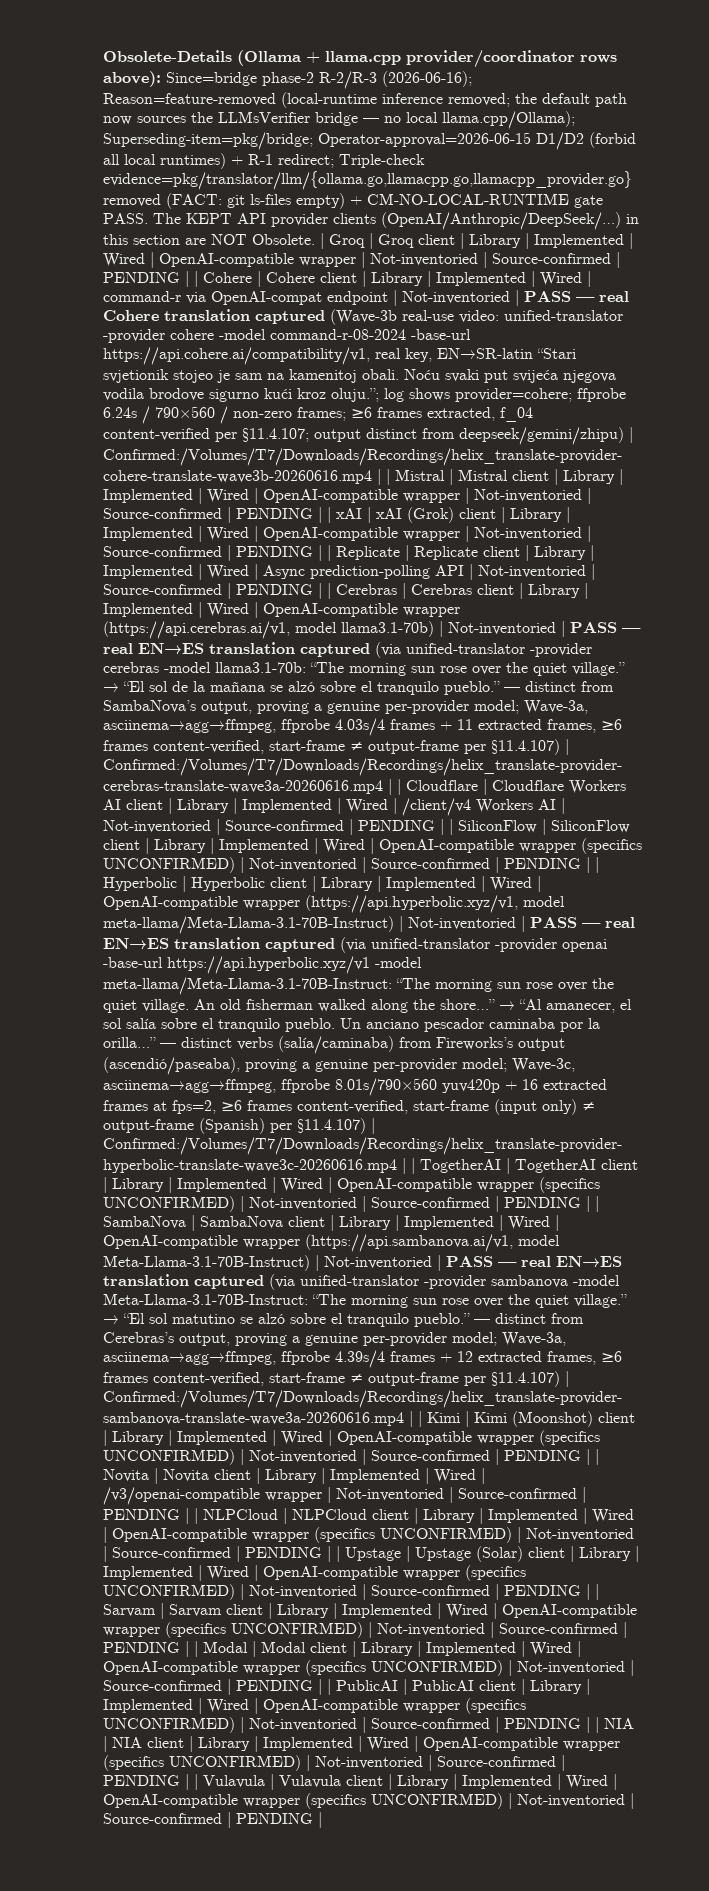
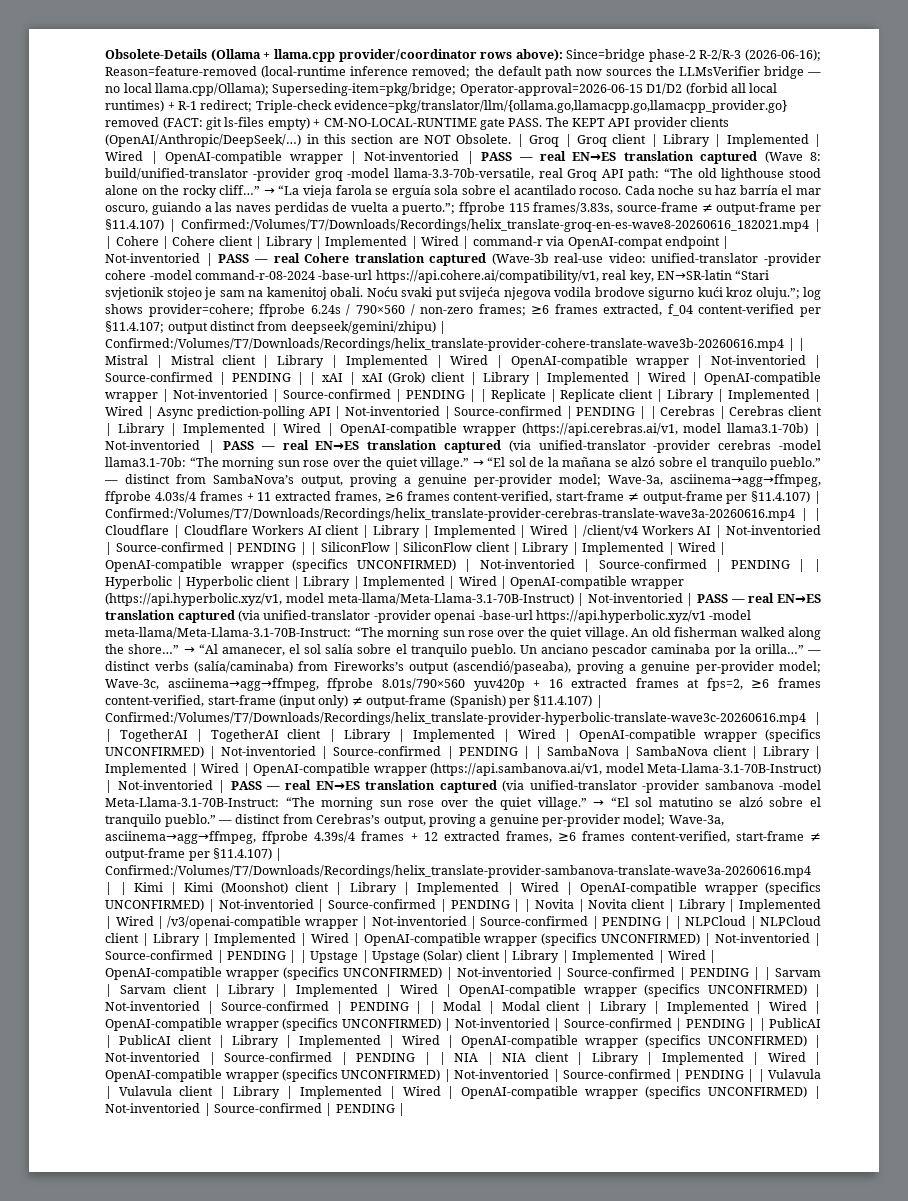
- | Groq | Groq client | Library | Implemented | Wired | OpenAI-compatible wrapper | Not-inventoried | Source-confirmed | PENDING | | Cohere | Cohere client | Library | Implemented | Wired | command-r via OpenAI-compat endpoint | Not-inventoried | PASS — real Cohere translation captured (Wave-3b real-use video: unified-translator -provider cohere -model command-r-08-2024 -base-url https://api.cohere.ai/compatibility/v1, real key, EN→SR-latin “Stari svjetionik stojeo je sam na kamenitoj obali.
+ | Groq | Groq client | Library | Implemented | Wired | OpenAI-compatible wrapper | Not-inventoried | PASS — real EN→ES translation captured (Wave 8: build/unified-translator -provider groq -model llama-3.3-70b-versatile, real Groq API path: “The old lighthouse stood alone on the rocky cliff…” → “La vieja farola se erguía sola sobre el acantilado rocoso. Cada noche su haz barría el mar oscuro, guiando a las naves perdidas de vuelta a puerto.”; ffprobe 115 frames/3.83s, source-frame ≠ output-frame per §11.4.107) | Confirmed:/Volumes/T7/Downloads/Recordings/helix_translate-groq-en-es-wave8-20260616_182021.mp4 | | Cohere | Cohere client | Library | Implemented | Wired | command-r via OpenAI-compat endpoint | Not-inventoried | PASS — real Cohere translation captured (Wave-3b real-use video: unified-translator -provider cohere -model command-r-08-2024 -base-url https://api.cohere.ai/compatibility/v1, real key, EN→SR-latin “Stari svjetionik stojeo je sam na kamenitoj obali.

